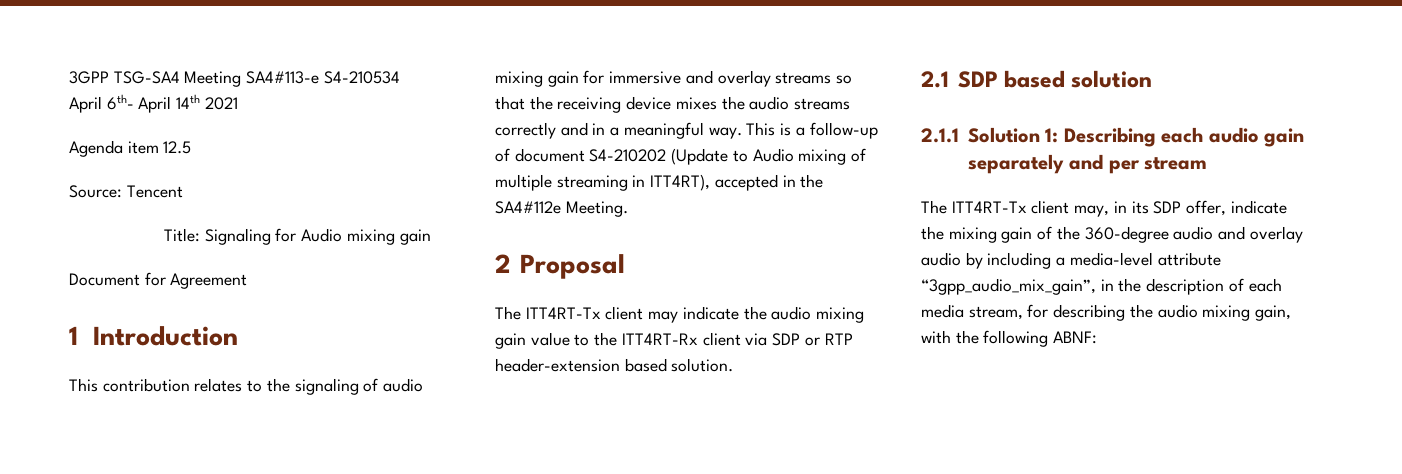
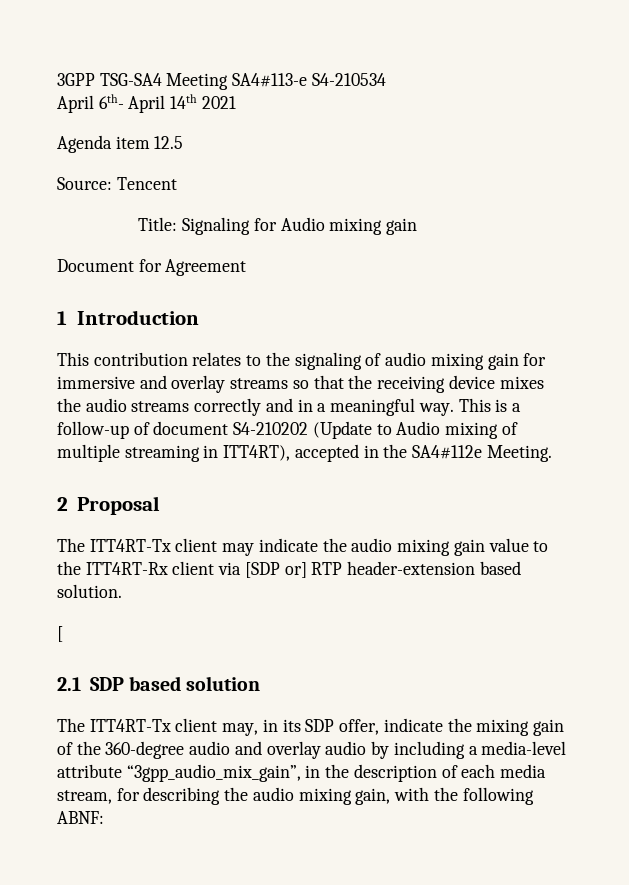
- The ITT4RT-Tx client may indicate the audio mixing gain value to the ITT4RT-Rx client via SDP or RTP header-extension based solution.
+ The ITT4RT-Tx client may indicate the audio mixing gain value to the ITT4RT-Rx client via [SDP or] RTP header-extension based solution.
+ [
- 2.1.1 Solution 1: Describing each audio gain separately and per stream

